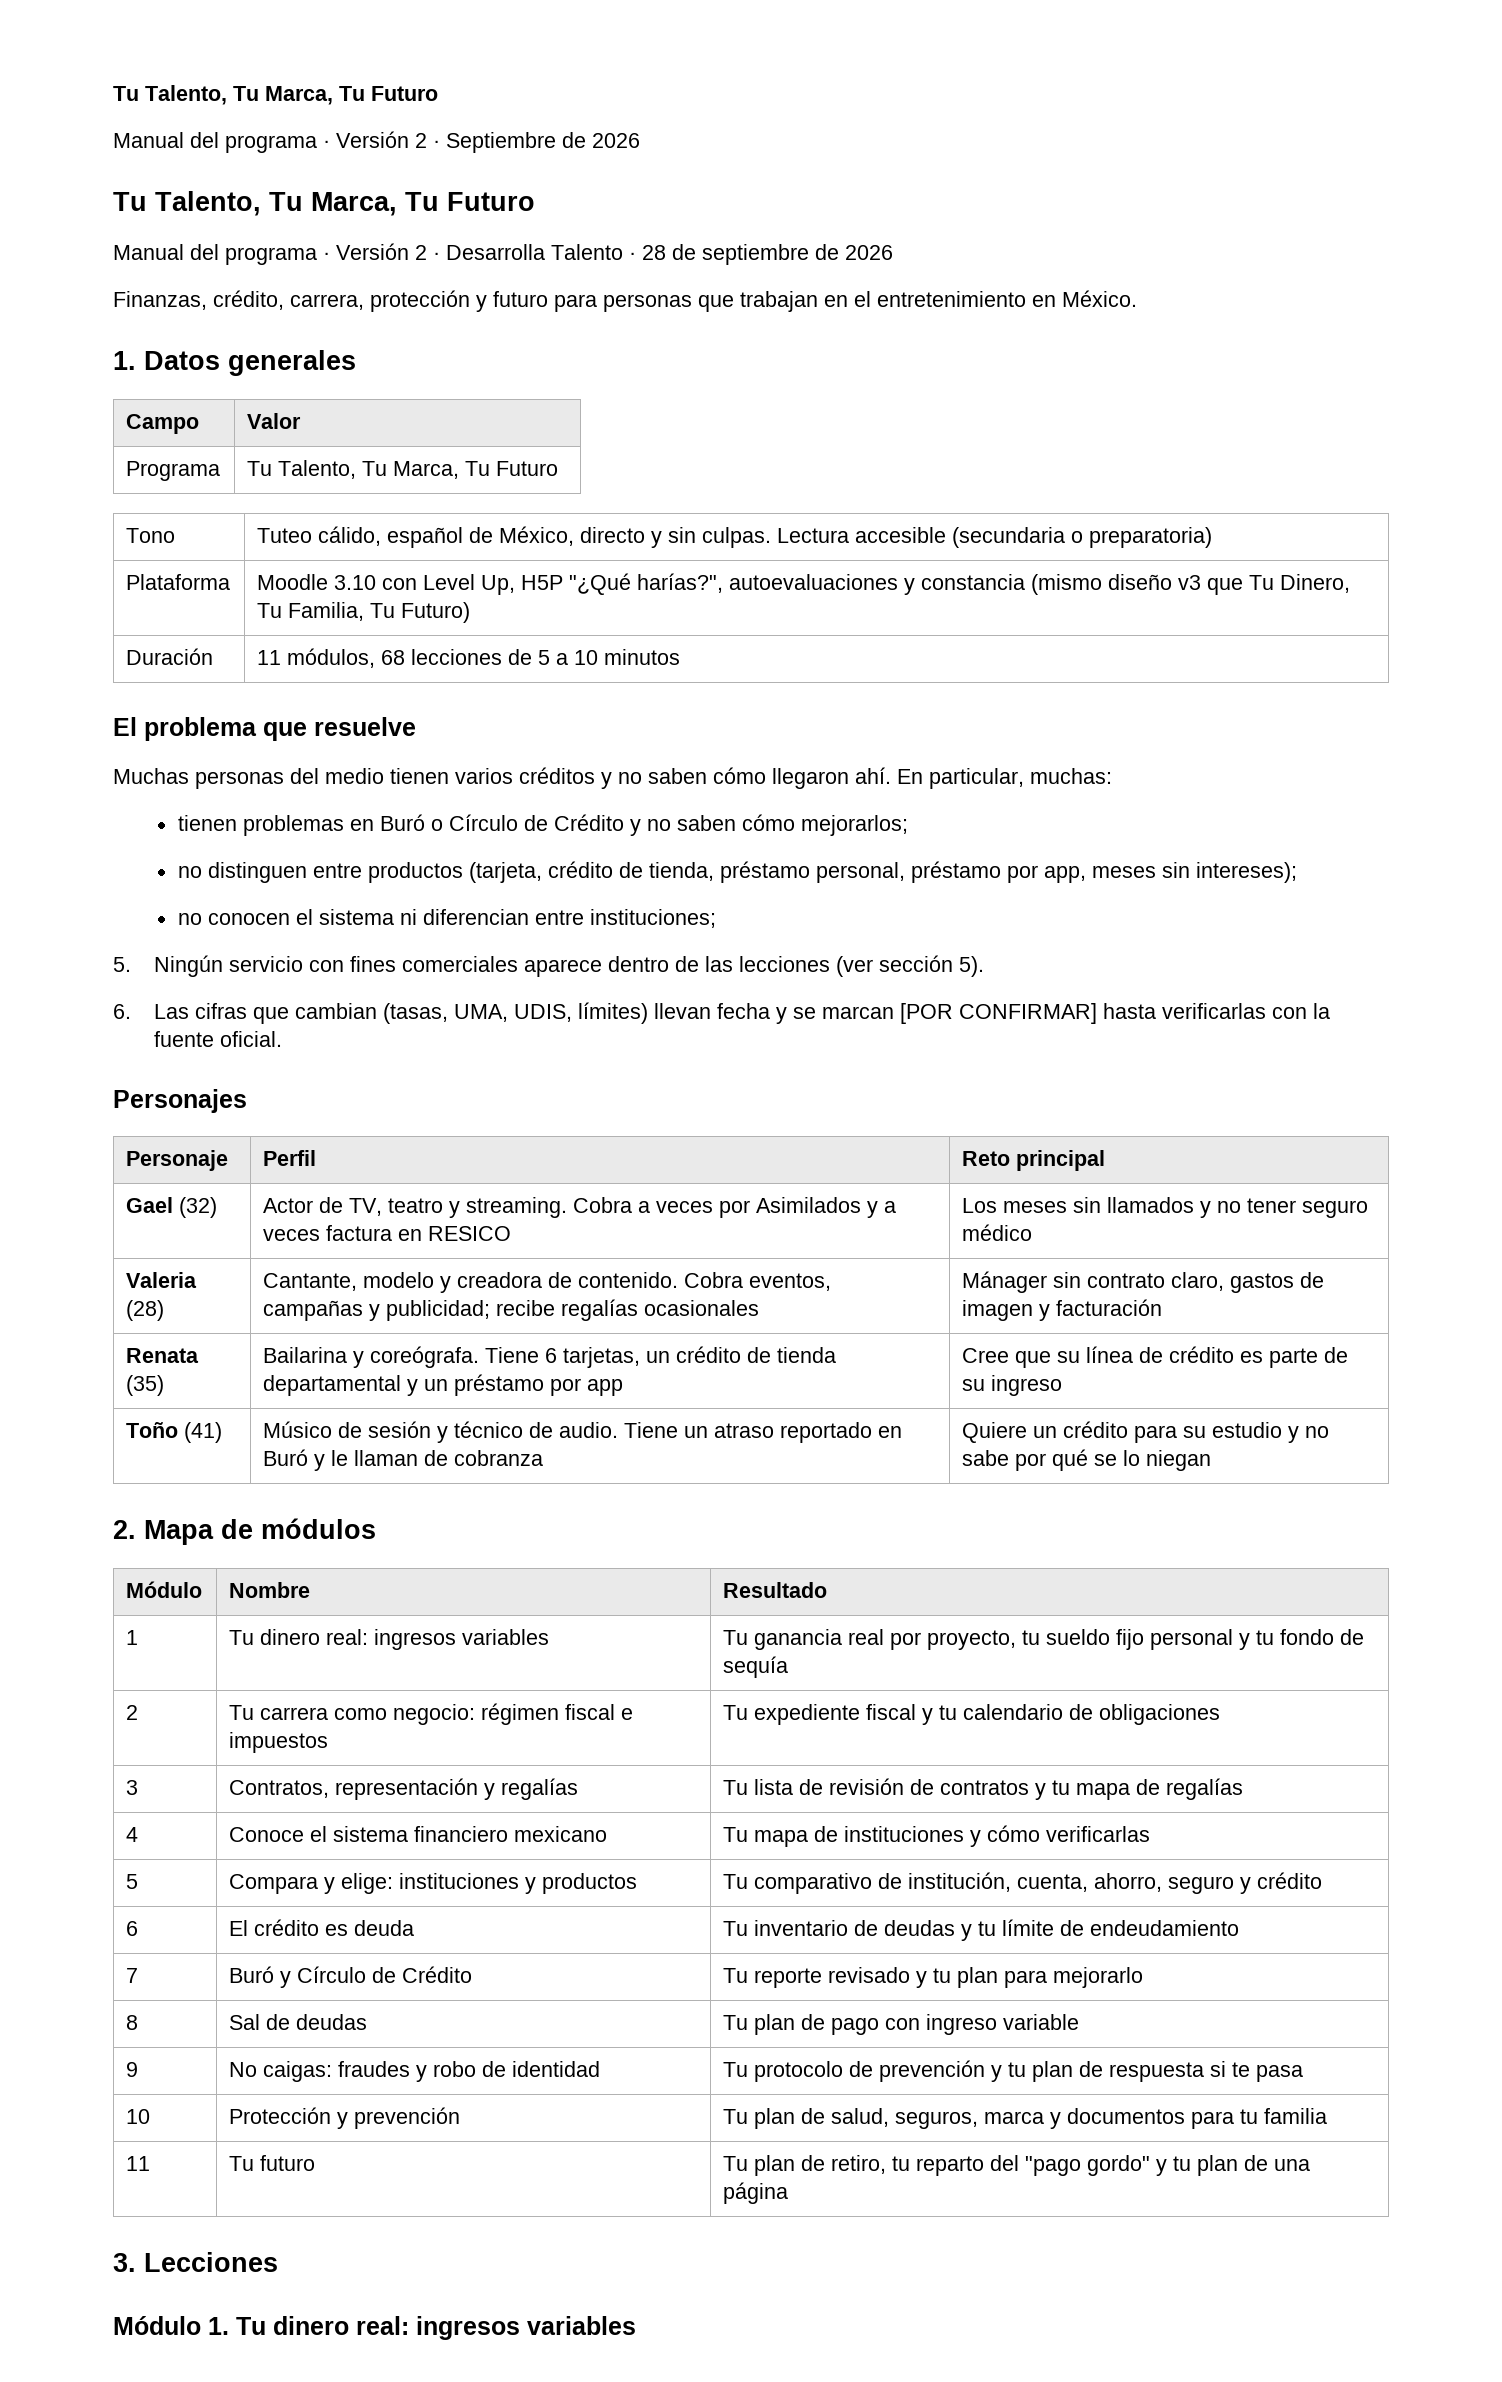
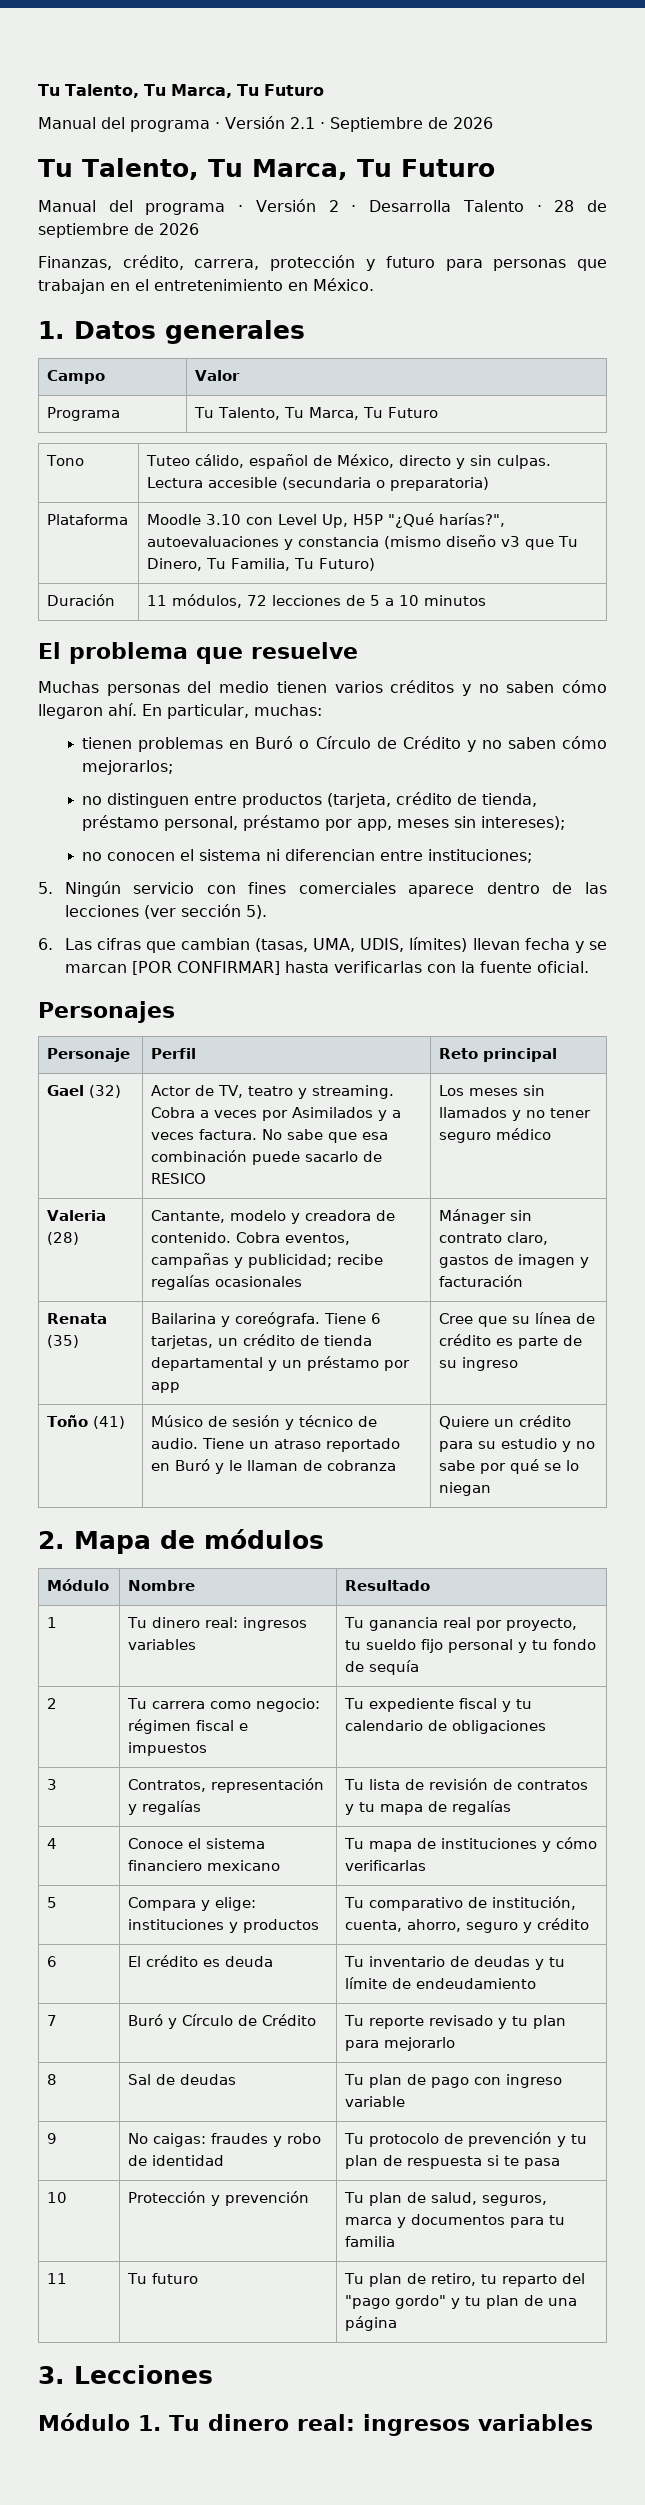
- Manual del programa · Versión 2 · Septiembre de 2026
+ Manual del programa · Versión 2.1 · Septiembre de 2026
- Duración | 11 módulos, 68 lecciones de 5 a 10 minutos
+ Duración | 11 módulos, 72 lecciones de 5 a 10 minutos
- Gael (32) | Actor de TV, teatro y streaming. Cobra a veces por Asimilados y a veces factura en RESICO | Los meses sin llamados y no tener seguro médico
+ Gael (32) | Actor de TV, teatro y streaming. Cobra a veces por Asimilados y a veces factura. No sabe que esa combinación puede sacarlo de RESICO | Los meses sin llamados y no tener seguro médico

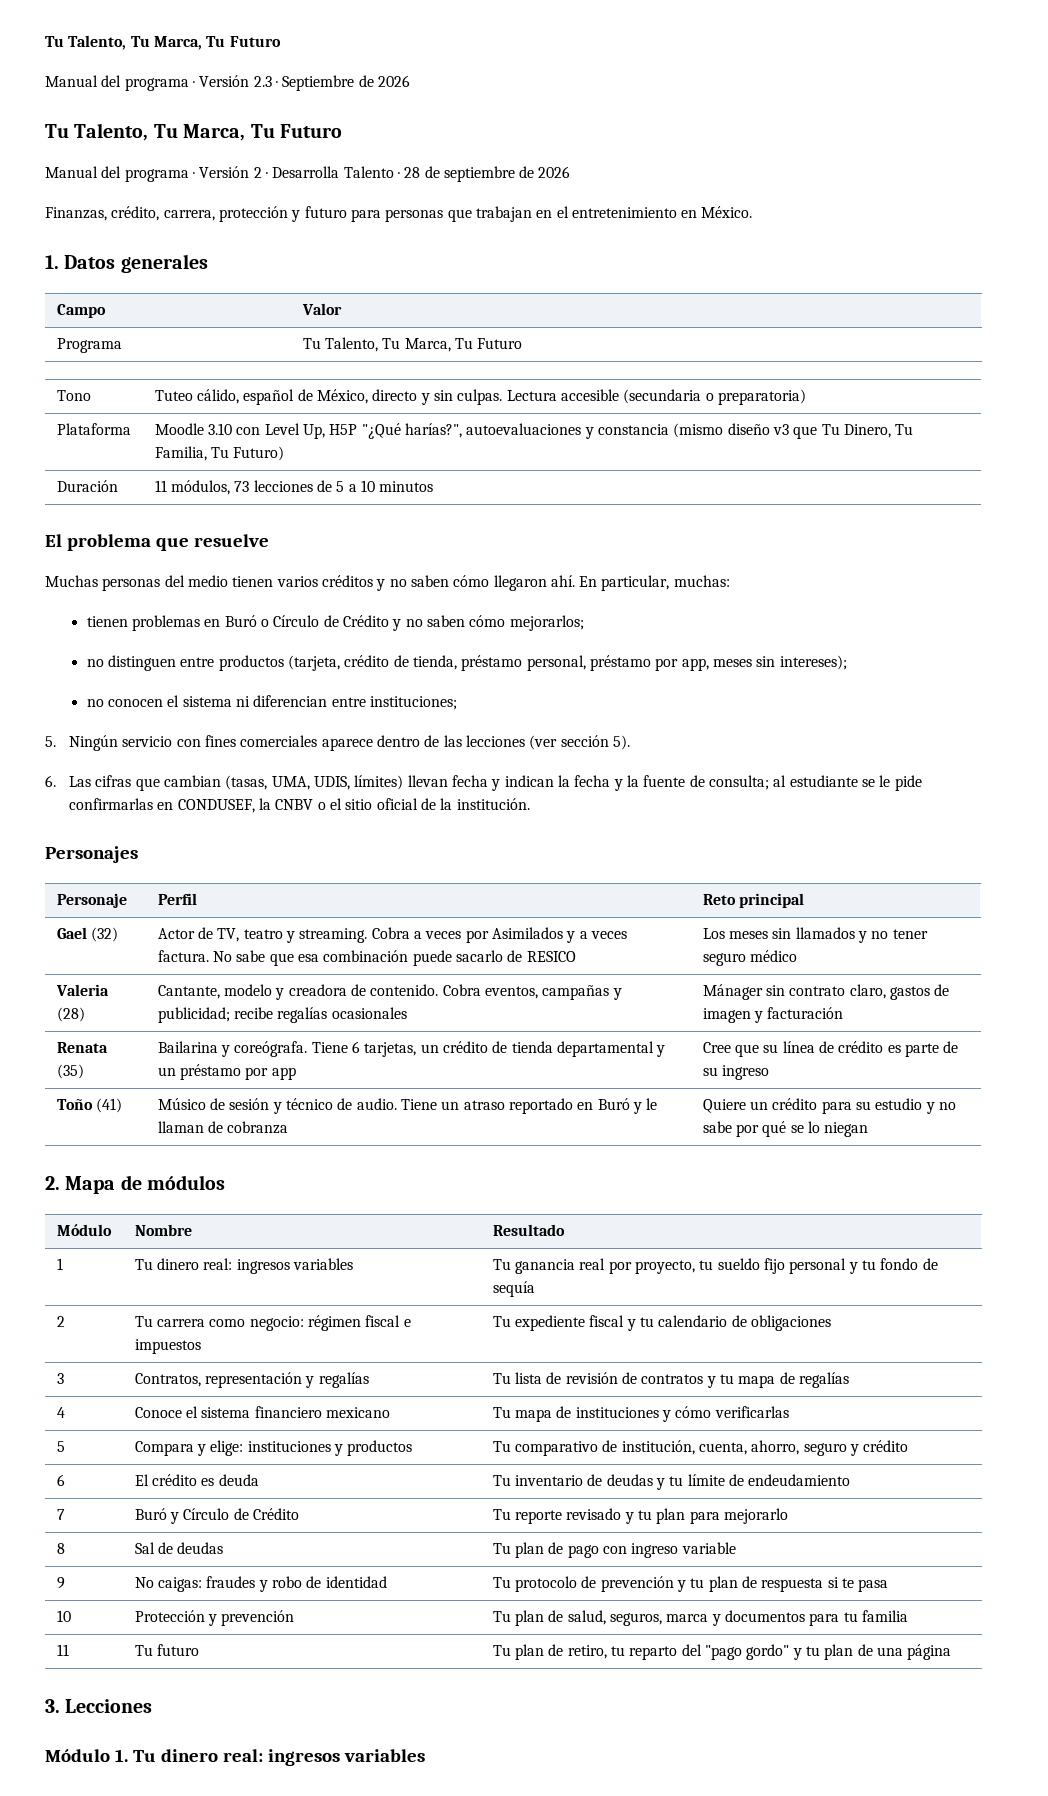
- Manual del programa · Versión 2.1 · Septiembre de 2026
+ Manual del programa · Versión 2.3 · Septiembre de 2026
- Duración | 11 módulos, 72 lecciones de 5 a 10 minutos
+ Duración | 11 módulos, 73 lecciones de 5 a 10 minutos
- 6. Las cifras que cambian (tasas, UMA, UDIS, límites) llevan fecha y se marcan [POR CONFIRMAR] hasta verificarlas con la fuente oficial.
+ 6. Las cifras que cambian (tasas, UMA, UDIS, límites) llevan fecha y indican la fecha y la fuente de consulta; al estudiante se le pide confirmarlas en CONDUSEF, la CNBV o el sitio oficial de la institución.

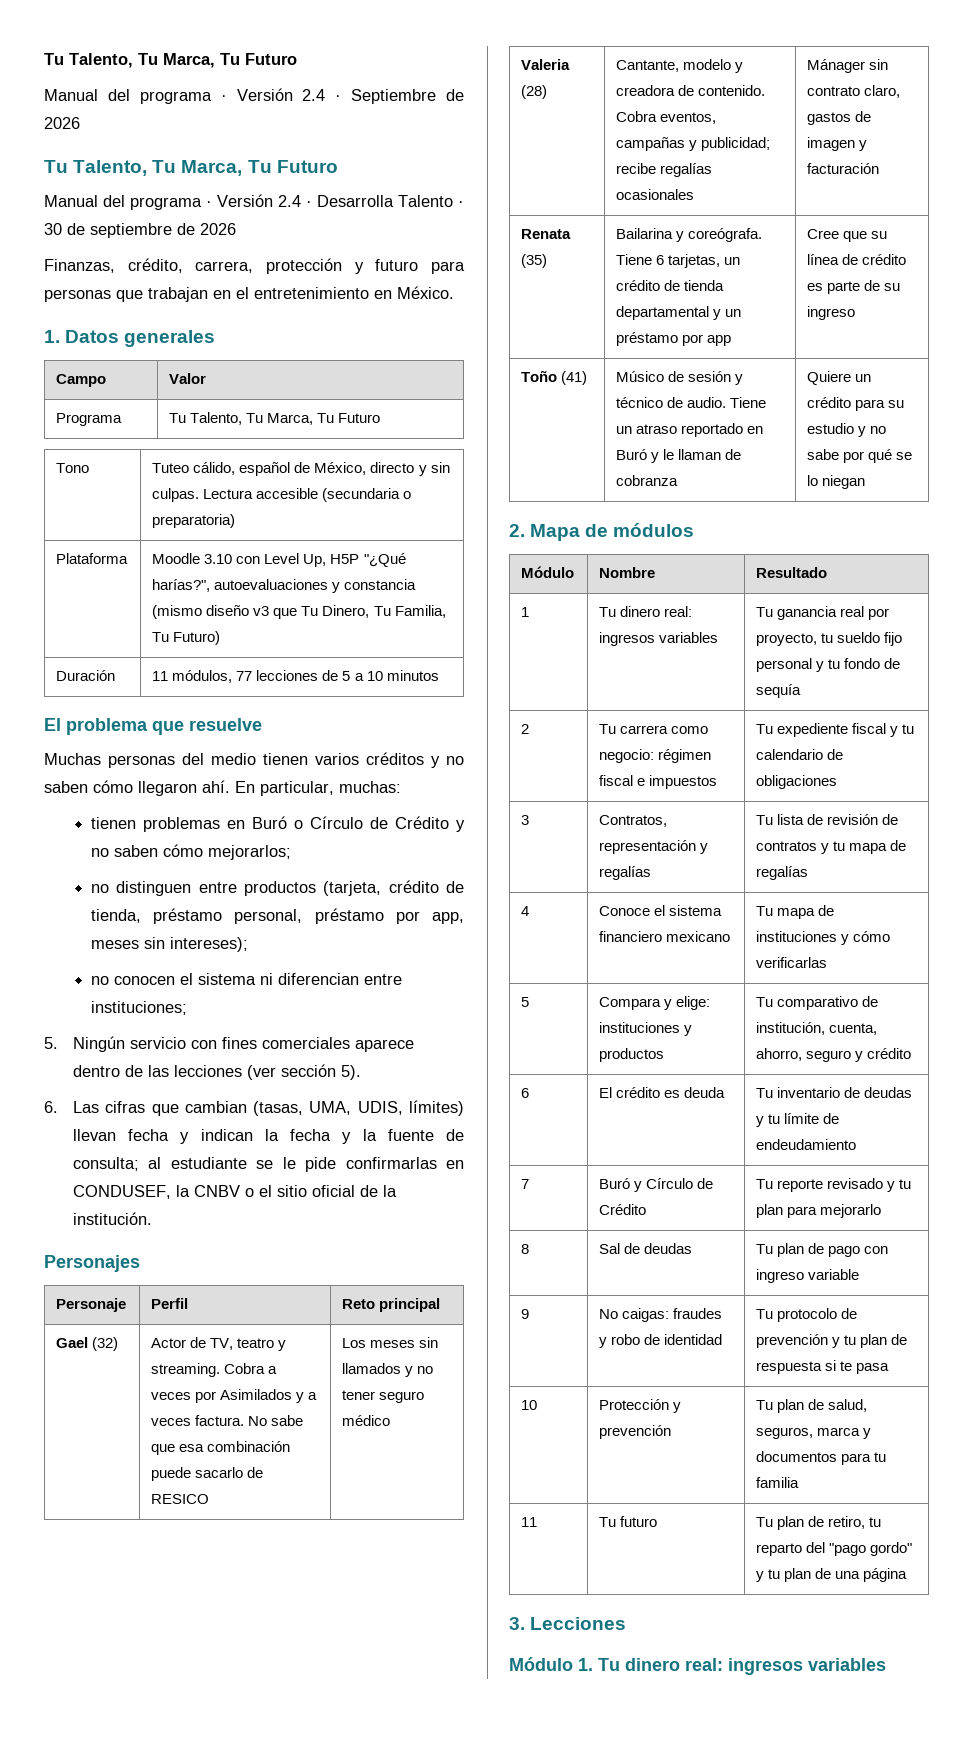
- Manual del programa · Versión 2.3 · Septiembre de 2026
+ Manual del programa · Versión 2.4 · Septiembre de 2026
- Manual del programa · Versión 2 · Desarrolla Talento · 28 de septiembre de 2026
+ Manual del programa · Versión 2.4 · Desarrolla Talento · 30 de septiembre de 2026
- Duración | 11 módulos, 73 lecciones de 5 a 10 minutos
+ Duración | 11 módulos, 77 lecciones de 5 a 10 minutos

